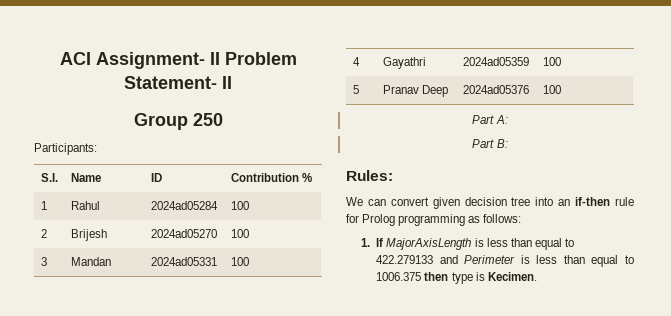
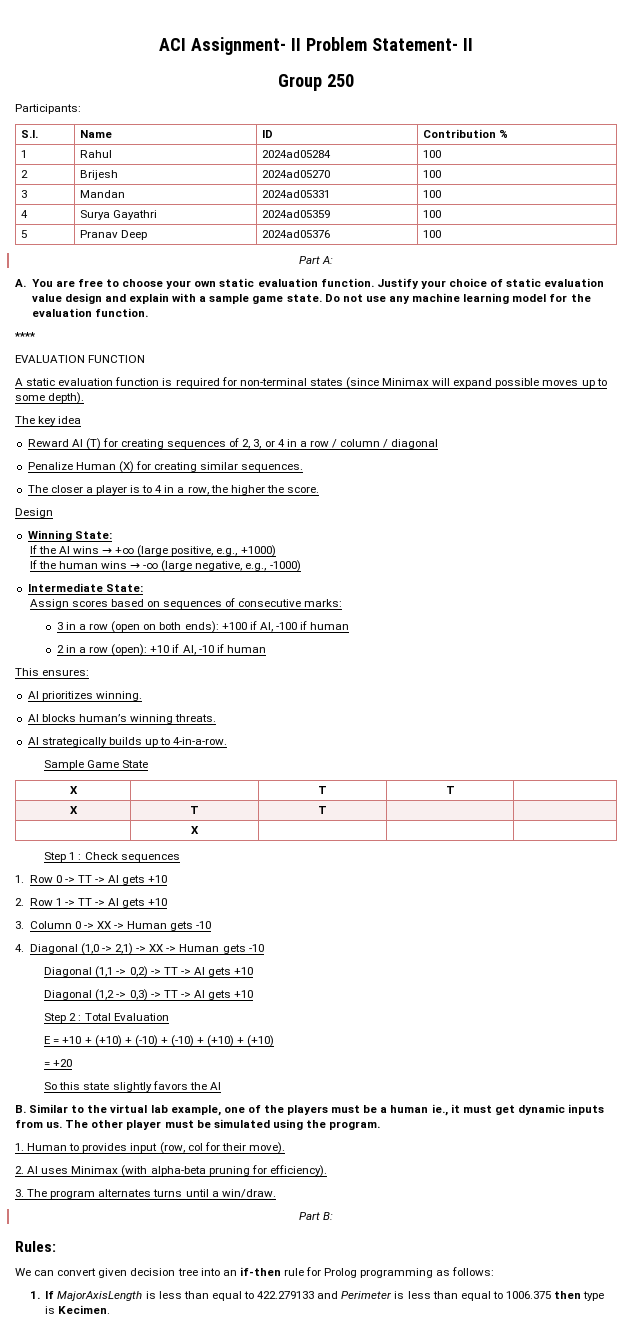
- 4 | Gayathri | 2024ad05359 | 100
+ 4 | Surya Gayathri | 2024ad05359 | 100
+ A. You are free to choose your own static evaluation function. Justify your choice of static evaluation value design and explain with a sample game state. Do not use any machine learning model for the evaluation function.
+ ****
+ EVALUATION FUNCTION
+ A static evaluation function is required for non-terminal states (since Minimax will expand possible moves up to some depth).
+ The key idea
+ Reward AI (T) for creating sequences of 2, 3, or 4 in a row / column / diagonal
+ Penalize Human (X) for creating similar sequences.
+ The closer a player is to 4 in a row, the higher the score.
+ Design
+ Winning State:
+ If the AI wins → +∞ (large positive, e.g., +1000)
+ If the human wins → -∞ (large negative, e.g., -1000)
+ Intermediate State:
+ Assign scores based on sequences of consecutive marks:
+ 3 in a row (open on both ends): +100 if AI, -100 if human
+ 2 in a row (open): +10 if AI, -10 if human
+ This ensures:
+ AI prioritizes winning.
+ AI blocks human’s winning threats.
+ AI strategically builds up to 4-in-a-row.
+ Sample Game State
+ X | | T | T |
+ X | T | T | |
+ | X | | |
+ Step 1 : Check sequences
+ 1. Row 0 -> TT -> AI gets +10
+ 2. Row 1 -> TT -> AI gets +10
+ 3. Column 0 -> XX -> Human gets -10
+ 4. Diagonal (1,0 -> 2,1) -> XX -> Human gets -10
+ Diagonal (1,1 -> 0,2) -> TT -> AI gets +10
+ Diagonal (1,2 -> 0,3) -> TT -> AI gets +10
+ Step 2 : Total Evaluation
+ E = +10 + (+10) + (-10) + (-10) + (+10) + (+10)
+ = +20
+ So this state slightly favors the AI
+ B. Similar to the virtual lab example, one of the players must be a human ie., it must get dynamic inputs from us. The other player must be simulated using the program.
+ 1. Human to provides input (row, col for their move).
+ 2. AI uses Minimax (with alpha-beta pruning for efficiency).
+ 3. The program alternates turns until a win/draw.

